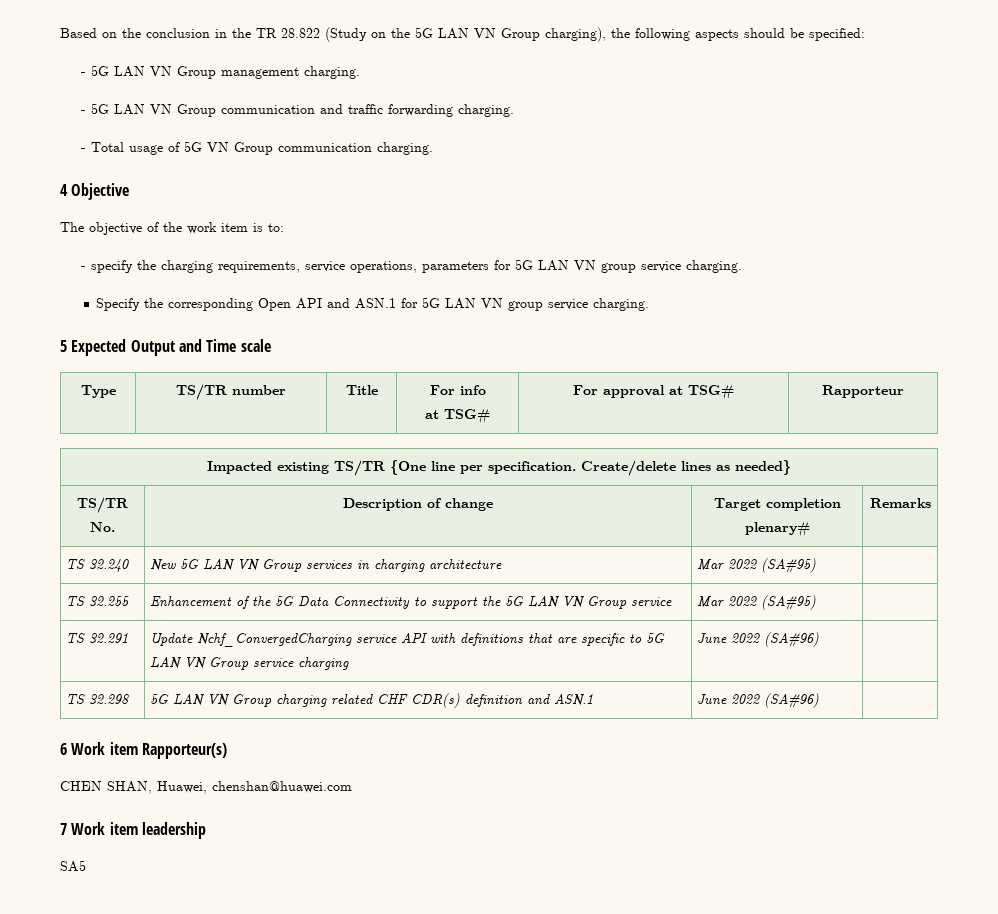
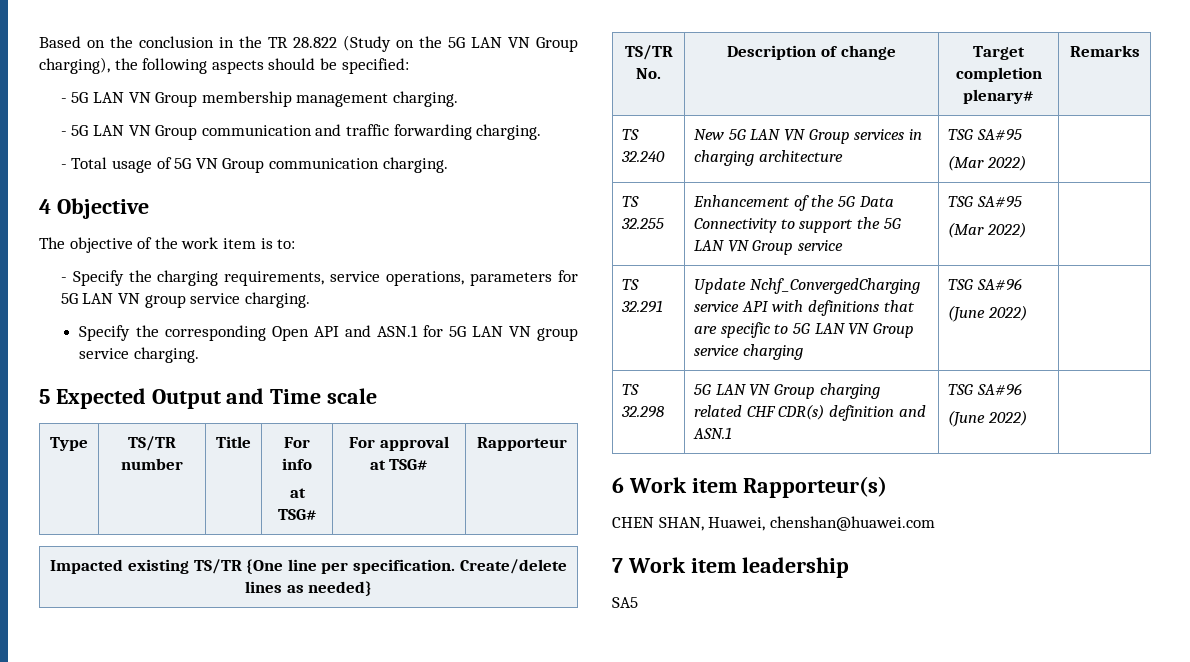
- - 5G LAN VN Group management charging.
+ - 5G LAN VN Group membership management charging.
- - specify the charging requirements, service operations, parameters for 5G LAN VN group service charging.
+ - Specify the charging requirements, service operations, parameters for 5G LAN VN group service charging.
- TS 32.240 | New 5G LAN VN Group services in charging architecture | Mar 2022 (SA#95) |
+ TS 32.240 | New 5G LAN VN Group services in charging architecture | TSG SA#95
+ (Mar 2022) |
- TS 32.255 | Enhancement of the 5G Data Connectivity to support the 5G LAN VN Group service | Mar 2022 (SA#95) |
+ TS 32.255 | Enhancement of the 5G Data Connectivity to support the 5G LAN VN Group service | TSG SA#95
+ (Mar 2022) |
- TS 32.291 | Update Nchf_ConvergedCharging service API with definitions that are specific to 5G LAN VN Group service charging | June 2022 (SA#96) |
+ TS 32.291 | Update Nchf_ConvergedCharging service API with definitions that are specific to 5G LAN VN Group service charging | TSG SA#96
+ (June 2022) |
- TS 32.298 | 5G LAN VN Group charging related CHF CDR(s) definition and ASN.1 | June 2022 (SA#96) |
+ TS 32.298 | 5G LAN VN Group charging related CHF CDR(s) definition and ASN.1 | TSG SA#96
+ (June 2022) |

